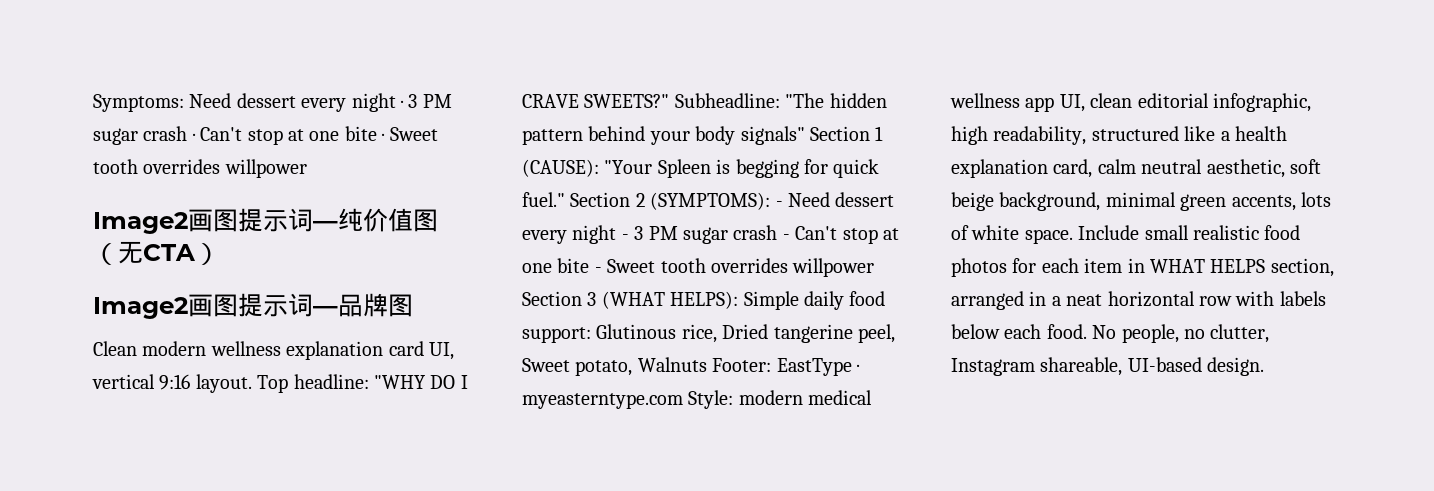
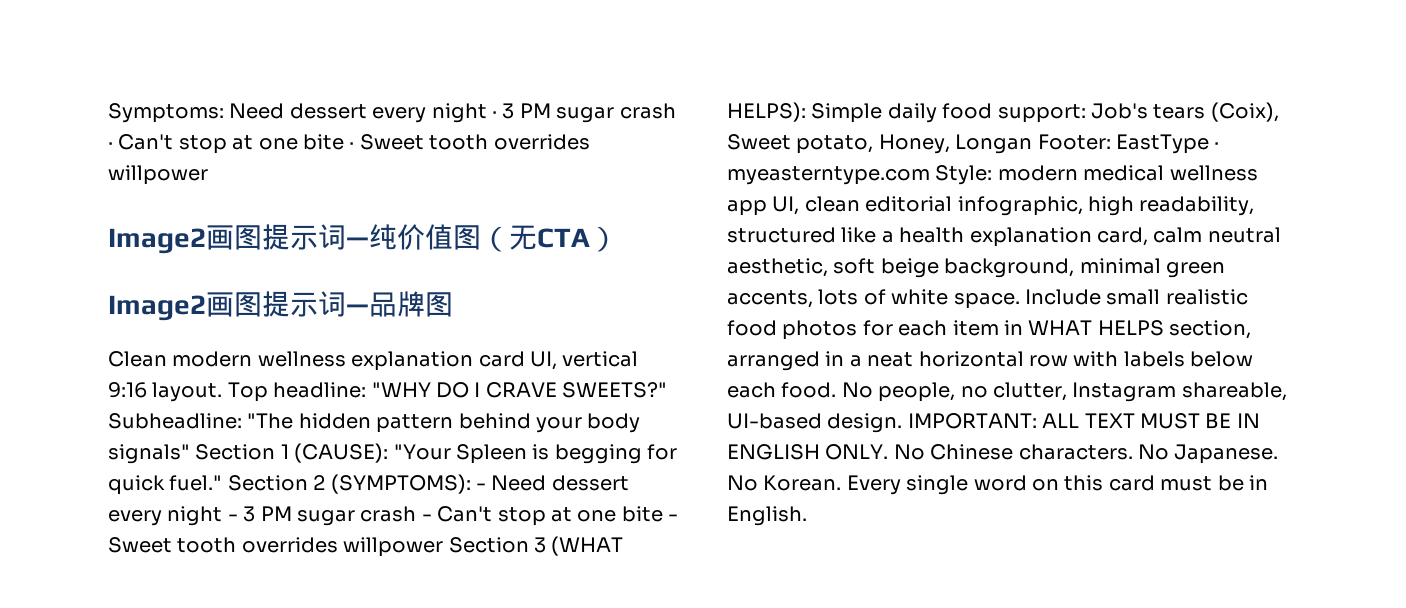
- Glutinous rice, Dried tangerine peel, Sweet potato, Walnuts Footer:
+ Job's tears (Coix), Sweet potato, Honey, Longan Footer:
+ IMPORTANT: ALL TEXT MUST BE IN ENGLISH ONLY. No Chinese characters. No Japanese. No Korean. Every single word on this card must be in English.

